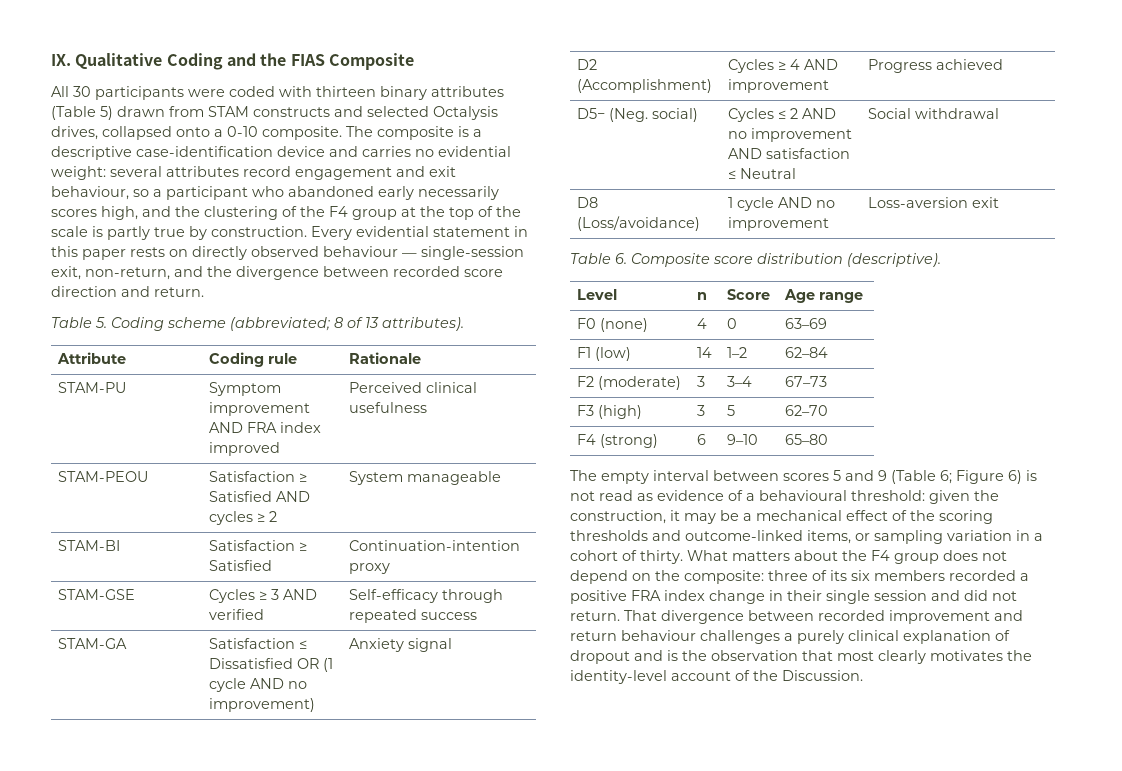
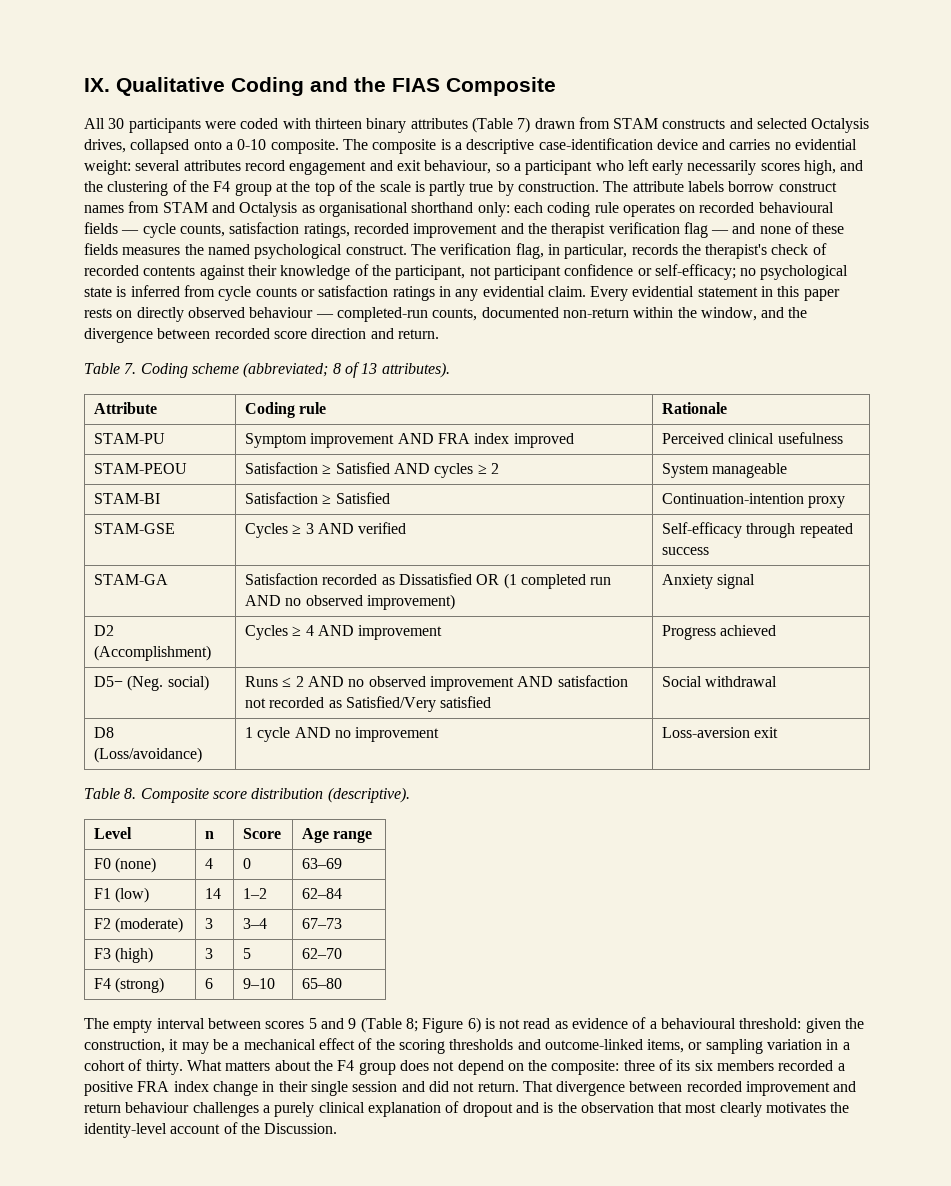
- All 30 participants were coded with thirteen binary attributes (Table 5) drawn from STAM constructs and selected Octalysis drives, collapsed onto a 0-10 composite.
+ All 30 participants were coded with thirteen binary attributes (Table 7) drawn from STAM constructs and selected Octalysis drives, collapsed onto a 0-10 composite.
- The composite is a descriptive case-identification device and carries no evidential weight: several attributes record engagement and exit behaviour, so a participant who abandoned early necessarily scores high, and the clustering of the F4 group at the top of the scale is partly true by construction.
+ The composite is a descriptive case-identification device and carries no evidential weight: several attributes record engagement and exit behaviour, so a participant who left early necessarily scores high, and the clustering of the F4 group at the top of the scale is partly true by construction.
+ The attribute labels borrow construct names from STAM and Octalysis as organisational shorthand only: each coding rule operates on recorded behavioural fields — cycle counts, satisfaction ratings, recorded improvement and the therapist verification flag — and none of these fields measures the named psychological construct. The verification flag, in particular, records the therapist's check of recorded contents against their knowledge of the participant, not participant confidence or self-efficacy; no psychological state is inferred from cycle counts or satisfaction ratings in any evidential claim.
- Every evidential statement in this paper rests on directly observed behaviour — single-session exit, non-return, and the divergence between recorded score direction and return.
+ Every evidential statement in this paper rests on directly observed behaviour — completed-run counts, documented non-return within the window, and the divergence between recorded score direction and return.
- Table 5. Coding scheme (abbreviated; 8 of 13 attributes).
+ Table 7. Coding scheme (abbreviated; 8 of 13 attributes).
- STAM-GA | Satisfaction ≤ Dissatisfied OR (1 cycle AND no improvement) | Anxiety signal
+ STAM-GA | Satisfaction recorded as Dissatisfied OR (1 completed run AND no observed improvement) | Anxiety signal
- D5− (Neg. social) | Cycles ≤ 2 AND no improvement AND satisfaction ≤ Neutral | Social withdrawal
+ D5− (Neg. social) | Runs ≤ 2 AND no observed improvement AND satisfaction not recorded as Satisfied/Very satisfied | Social withdrawal
- Table 6. Composite score distribution (descriptive).
+ Table 8. Composite score distribution (descriptive).
- The empty interval between scores 5 and 9 (Table 6; Figure 6) is not read as evidence of a behavioural threshold: given the construction, it may be a mechanical effect of the scoring thresholds and outcome-linked items, or sampling variation in a cohort of thirty.
+ The empty interval between scores 5 and 9 (Table 8; Figure 6) is not read as evidence of a behavioural threshold: given the construction, it may be a mechanical effect of the scoring thresholds and outcome-linked items, or sampling variation in a cohort of thirty.

